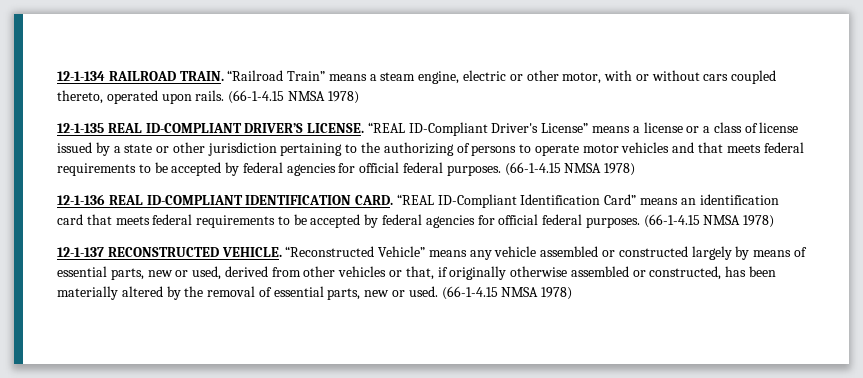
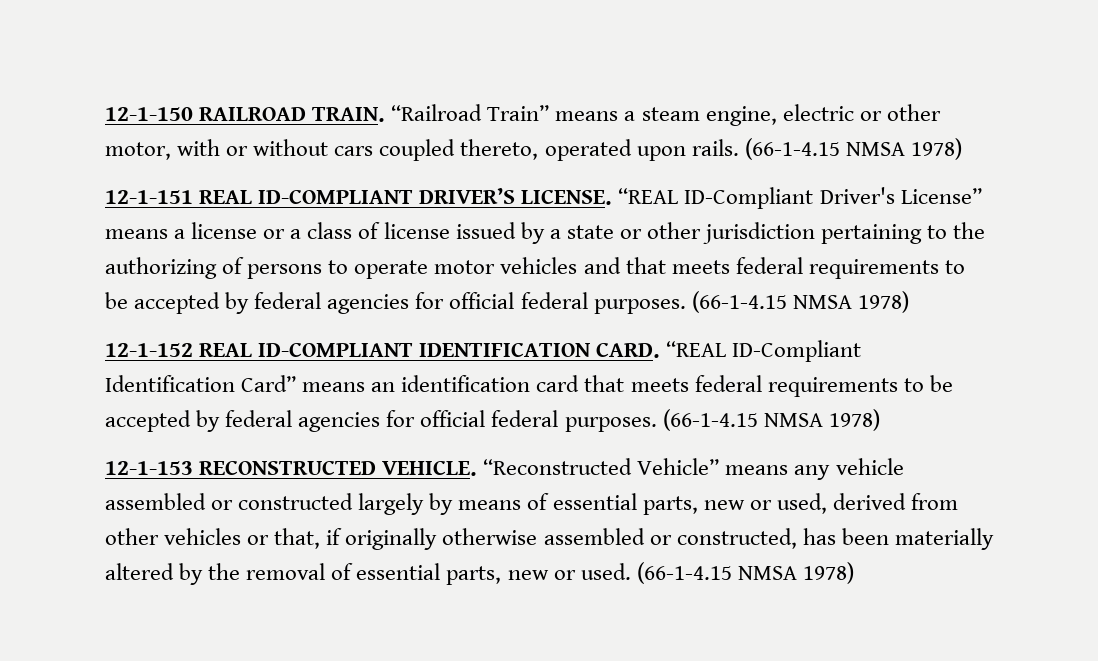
- 12-1-134 RAILROAD TRAIN.
+ 12-1-150 RAILROAD TRAIN.
- 12-1-135 REAL ID-COMPLIANT DRIVER’S LICENSE.
+ 12-1-151 REAL ID-COMPLIANT DRIVER’S LICENSE.
- 12-1-136 REAL ID-COMPLIANT IDENTIFICATION CARD.
+ 12-1-152 REAL ID-COMPLIANT IDENTIFICATION CARD.
- 12-1-137 RECONSTRUCTED VEHICLE.
+ 12-1-153 RECONSTRUCTED VEHICLE.

